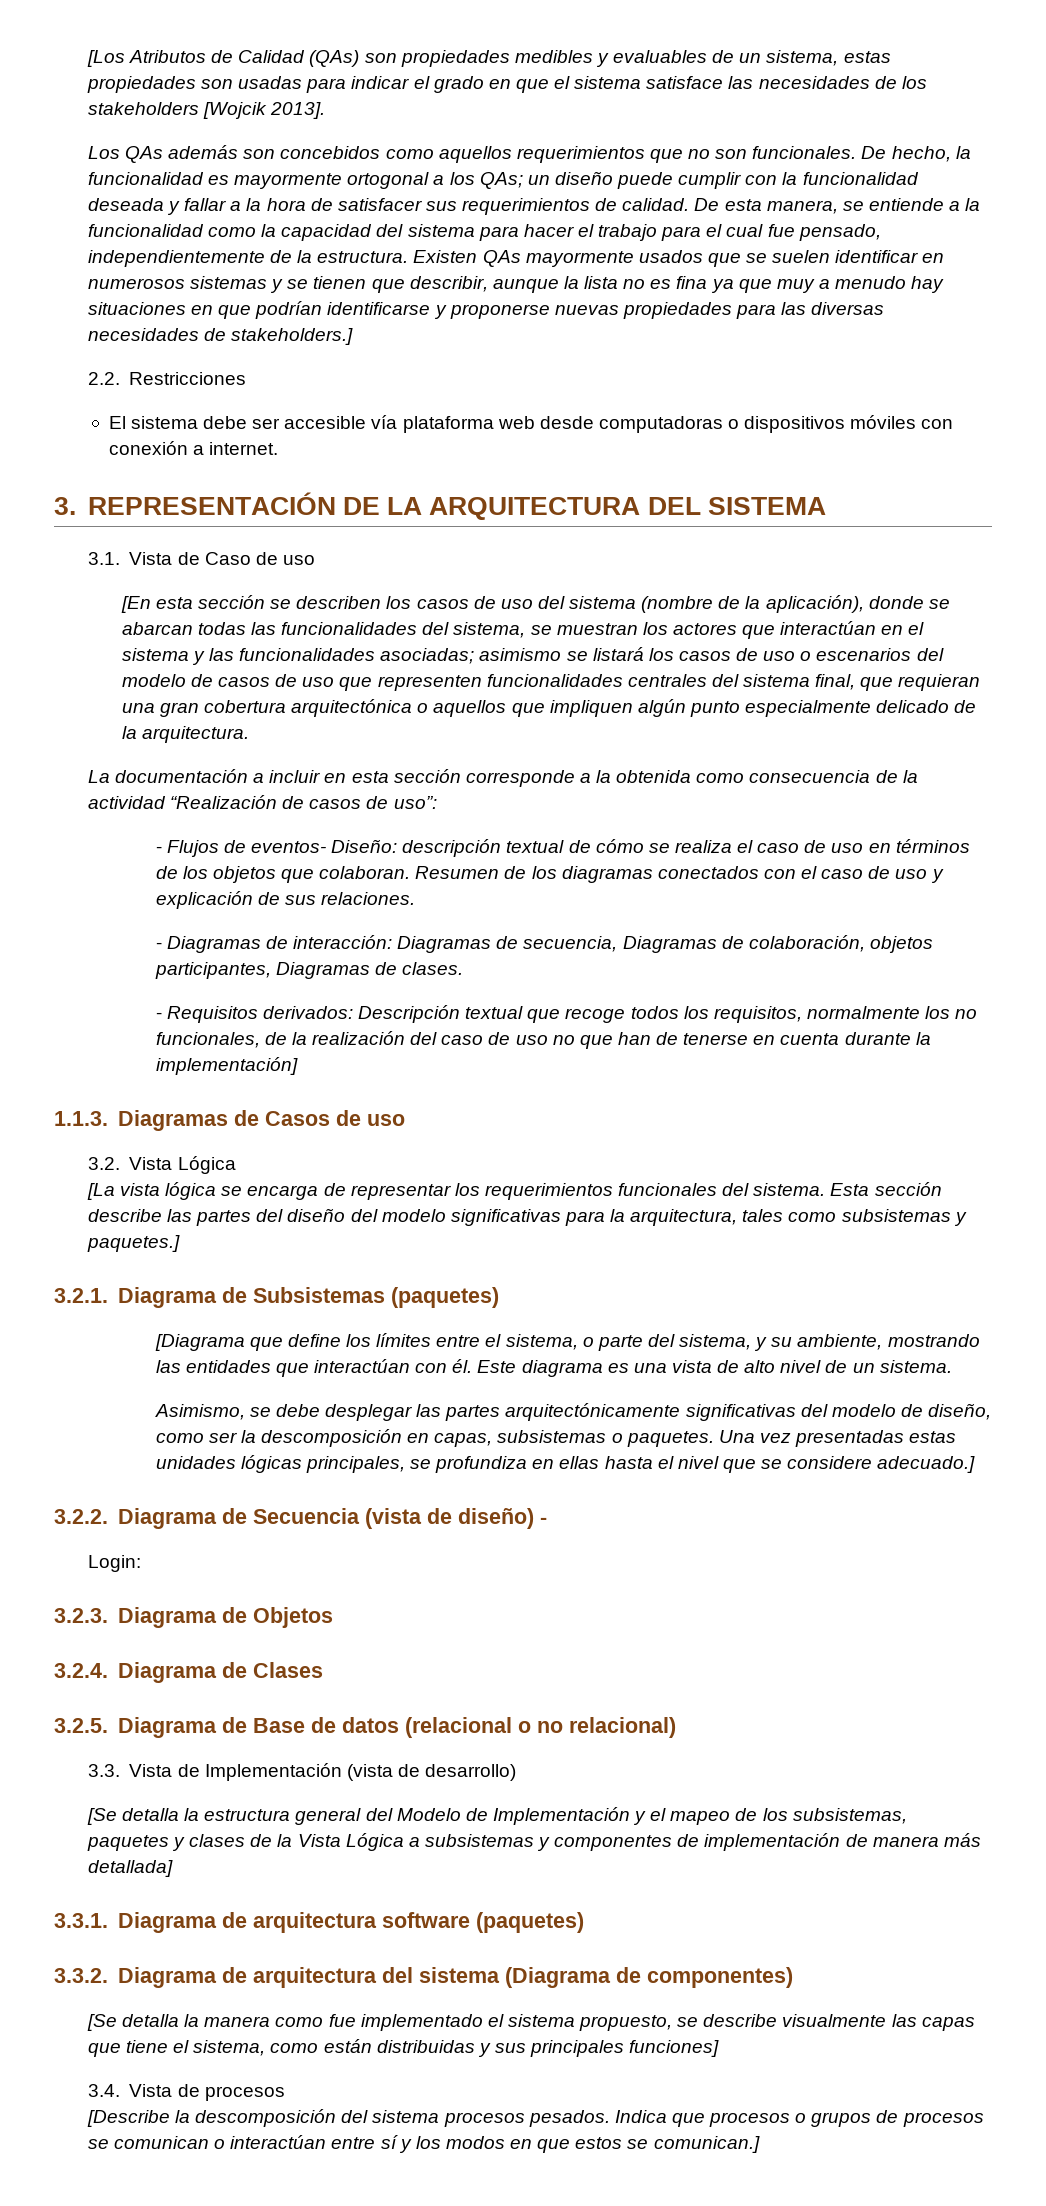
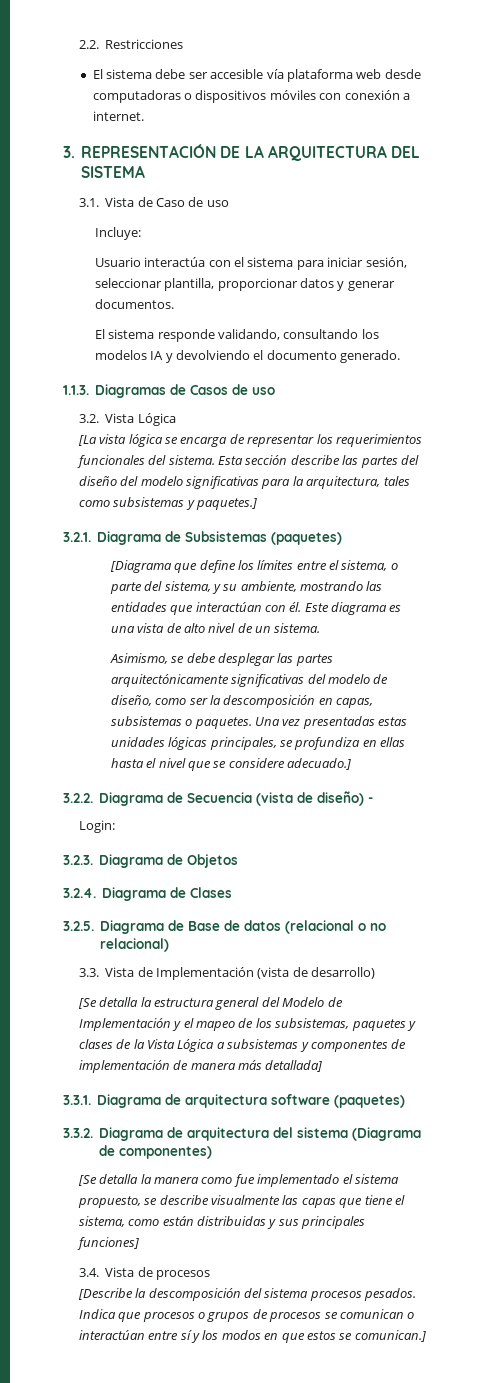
- [Los Atributos de Calidad (QAs) son propiedades medibles y evaluables de un sistema, estas propiedades son usadas para indicar el grado en que el sistema satisface las necesidades de los stakeholders [Wojcik 2013].
- Los QAs además son concebidos como aquellos requerimientos que no son funcionales. De hecho, la funcionalidad es mayormente ortogonal a los QAs; un diseño puede cumplir con la funcionalidad deseada y fallar a la hora de satisfacer sus requerimientos de calidad. De esta manera, se entiende a la funcionalidad como la capacidad del sistema para hacer el trabajo para el cual fue pensado, independientemente de la estructura. Existen QAs mayormente usados que se suelen identificar en numerosos sistemas y se tienen que describir, aunque la lista no es fina ya que muy a menudo hay situaciones en que podrían identificarse y proponerse nuevas propiedades para las diversas necesidades de stakeholders.]
- [En esta sección se describen los casos de uso del sistema (nombre de la aplicación), donde se abarcan todas las funcionalidades del sistema, se muestran los actores que interactúan en el sistema y las funcionalidades asociadas; asimismo se listará los casos de uso o escenarios del modelo de casos de uso que representen funcionalidades centrales del sistema final, que requieran una gran cobertura arquitectónica o aquellos que impliquen algún punto especialmente delicado de la arquitectura.
- La documentación a incluir en esta sección corresponde a la obtenida como consecuencia de la actividad “Realización de casos de uso”:
- - Flujos de eventos- Diseño: descripción textual de cómo se realiza el caso de uso en términos de los objetos que colaboran. Resumen de los diagramas conectados con el caso de uso y explicación de sus relaciones.
- - Diagramas de interacción: Diagramas de secuencia, Diagramas de colaboración, objetos participantes, Diagramas de clases.
- - Requisitos derivados: Descripción textual que recoge todos los requisitos, normalmente los no funcionales, de la realización del caso de uso no que han de tenerse en cuenta durante la implementación]
+ Incluye:
+ Usuario interactúa con el sistema para iniciar sesión, seleccionar plantilla, proporcionar datos y generar documentos.
+ El sistema responde validando, consultando los modelos IA y devolviendo el documento generado.

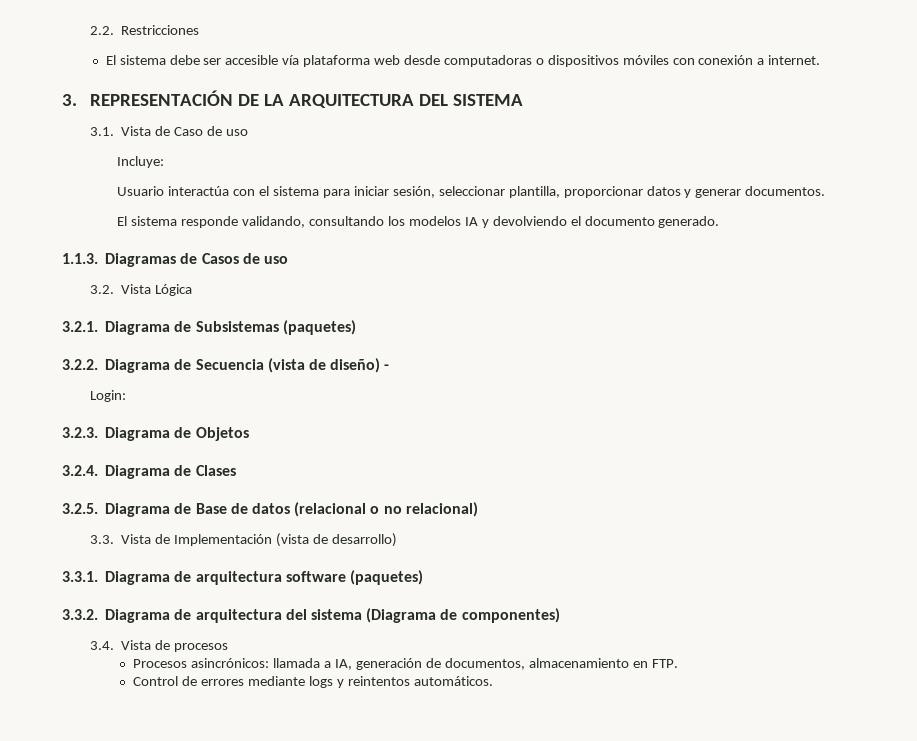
- [La vista lógica se encarga de representar los requerimientos funcionales del sistema. Esta sección describe las partes del diseño del modelo significativas para la arquitectura, tales como subsistemas y paquetes.]
- [Diagrama que define los límites entre el sistema, o parte del sistema, y su ambiente, mostrando las entidades que interactúan con él. Este diagrama es una vista de alto nivel de un sistema.
- Asimismo, se debe desplegar las partes arquitectónicamente significativas del modelo de diseño, como ser la descomposición en capas, subsistemas o paquetes. Una vez presentadas estas unidades lógicas principales, se profundiza en ellas hasta el nivel que se considere adecuado.]
- [Se detalla la estructura general del Modelo de Implementación y el mapeo de los subsistemas, paquetes y clases de la Vista Lógica a subsistemas y componentes de implementación de manera más detallada]
- [Se detalla la manera como fue implementado el sistema propuesto, se describe visualmente las capas que tiene el sistema, como están distribuidas y sus principales funciones]
  3.4. Vista de procesos
- [Describe la descomposición del sistema procesos pesados. Indica que procesos o grupos de procesos se comunican o interactúan entre sí y los modos en que estos se comunican.]
+ Procesos asincrónicos: llamada a IA, generación de documentos, almacenamiento en FTP.
+ Control de errores mediante logs y reintentos automáticos.

